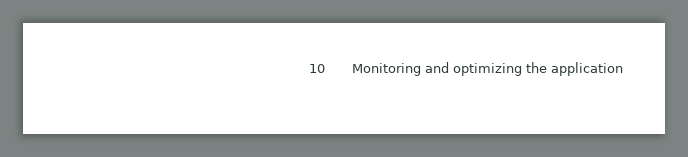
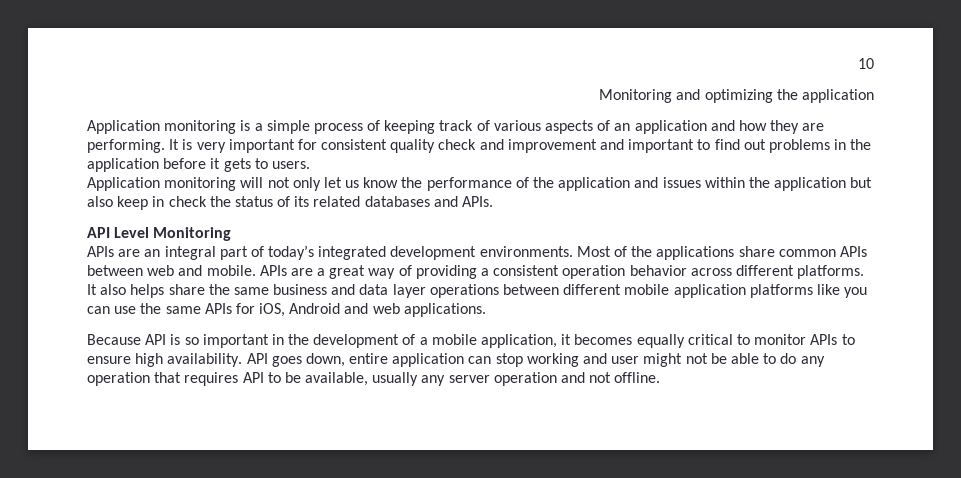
+ Application monitoring is a simple process of keeping track of various aspects of an application and how they are performing. It is very important for consistent quality check and improvement and important to find out problems in the application before it gets to users.
+ Application monitoring will not only let us know the performance of the application and issues within the application but also keep in check the status of its related databases and APIs.
+ API Level Monitoring
+ APIs are an integral part of today’s integrated development environments. Most of the applications share common APIs between web and mobile. APIs are a great way of providing a consistent operation behavior across different platforms. It also helps share the same business and data layer operations between different mobile application platforms like you can use the same APIs for iOS, Android and web applications.
+ Because API is so important in the development of a mobile application, it becomes equally critical to monitor APIs to ensure high availability. API goes down, entire application can stop working and user might not be able to do any operation that requires API to be available, usually any server operation and not offline.

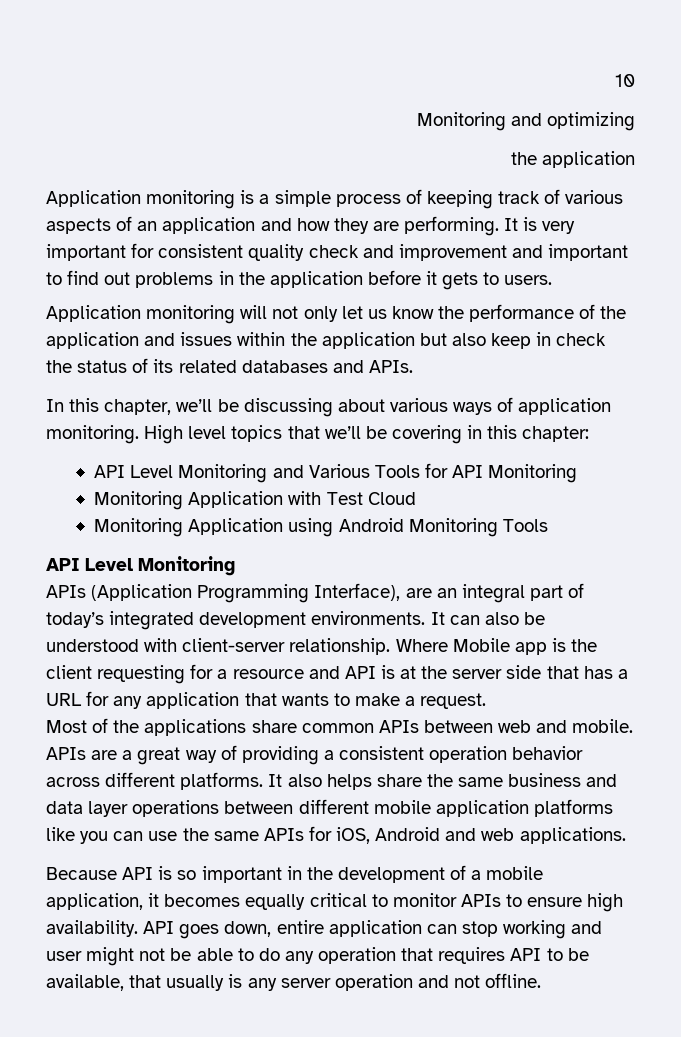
- Monitoring and optimizing the application
+ Monitoring and optimizing
+ the application
+ In this chapter, we’ll be discussing about various ways of application monitoring. High level topics that we’ll be covering in this chapter:
+ API Level Monitoring and Various Tools for API Monitoring
+ Monitoring Application with Test Cloud
+ Monitoring Application using Android Monitoring Tools
- APIs are an integral part of today’s integrated development environments. Most of the applications share common APIs between web and mobile.
+ APIs (Application Programming Interface), are an integral part of today’s integrated development environments. It can also be understood with client-server relationship. Where Mobile app is the client requesting for a resource and API is at the server side that has a URL for any application that wants to make a request.
+ Most of the applications share common APIs between web and mobile.
- API goes down, entire application can stop working and user might not be able to do any operation that requires API to be available, usually any server operation and not offline.
+ API goes down, entire application can stop working and user might not be able to do any operation that requires API to be available, that usually is any server operation and not offline.

